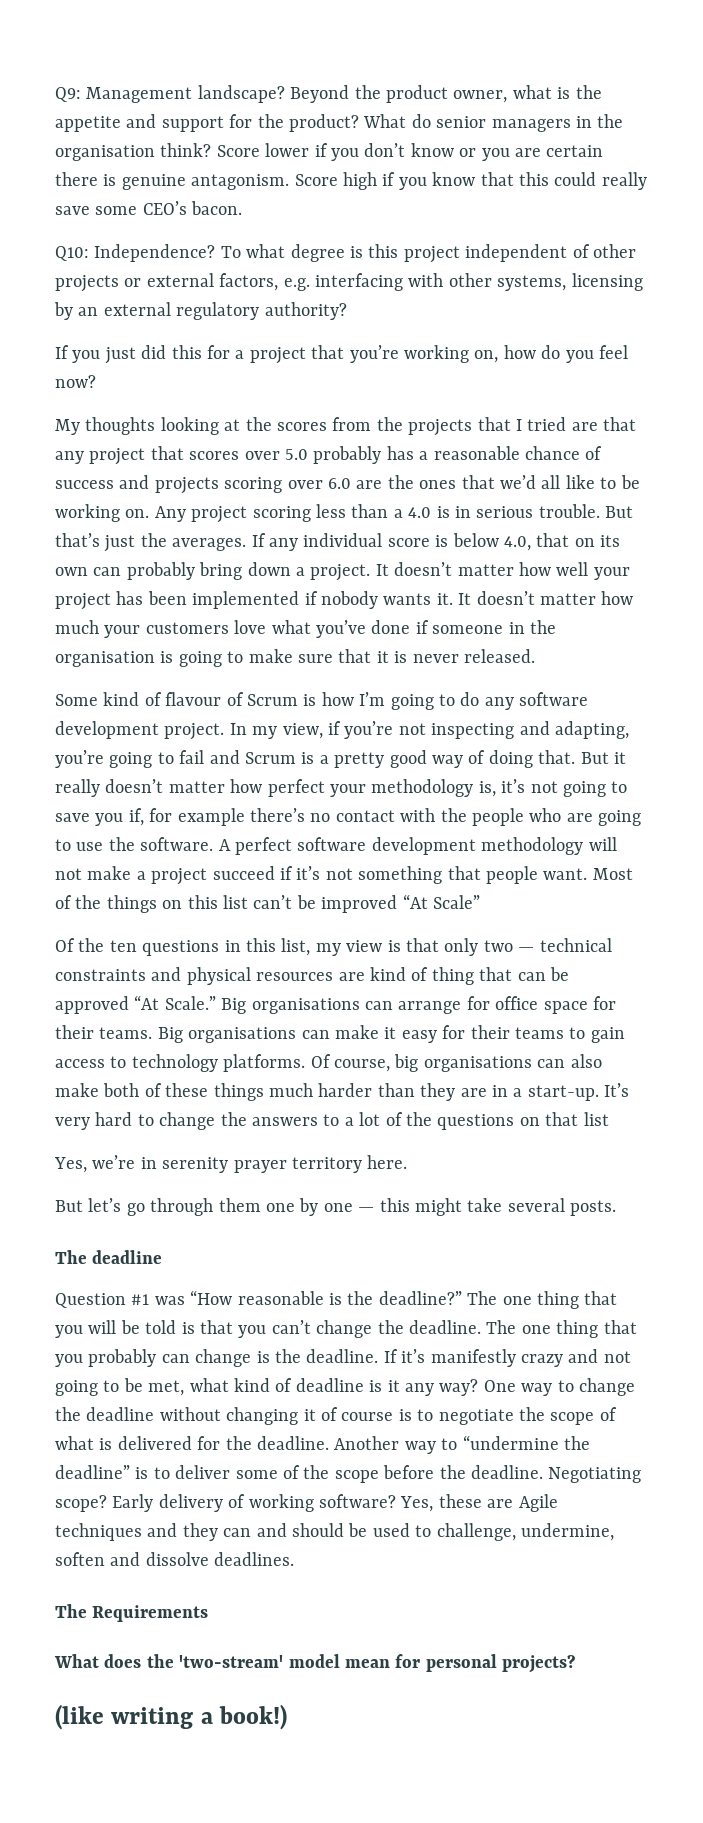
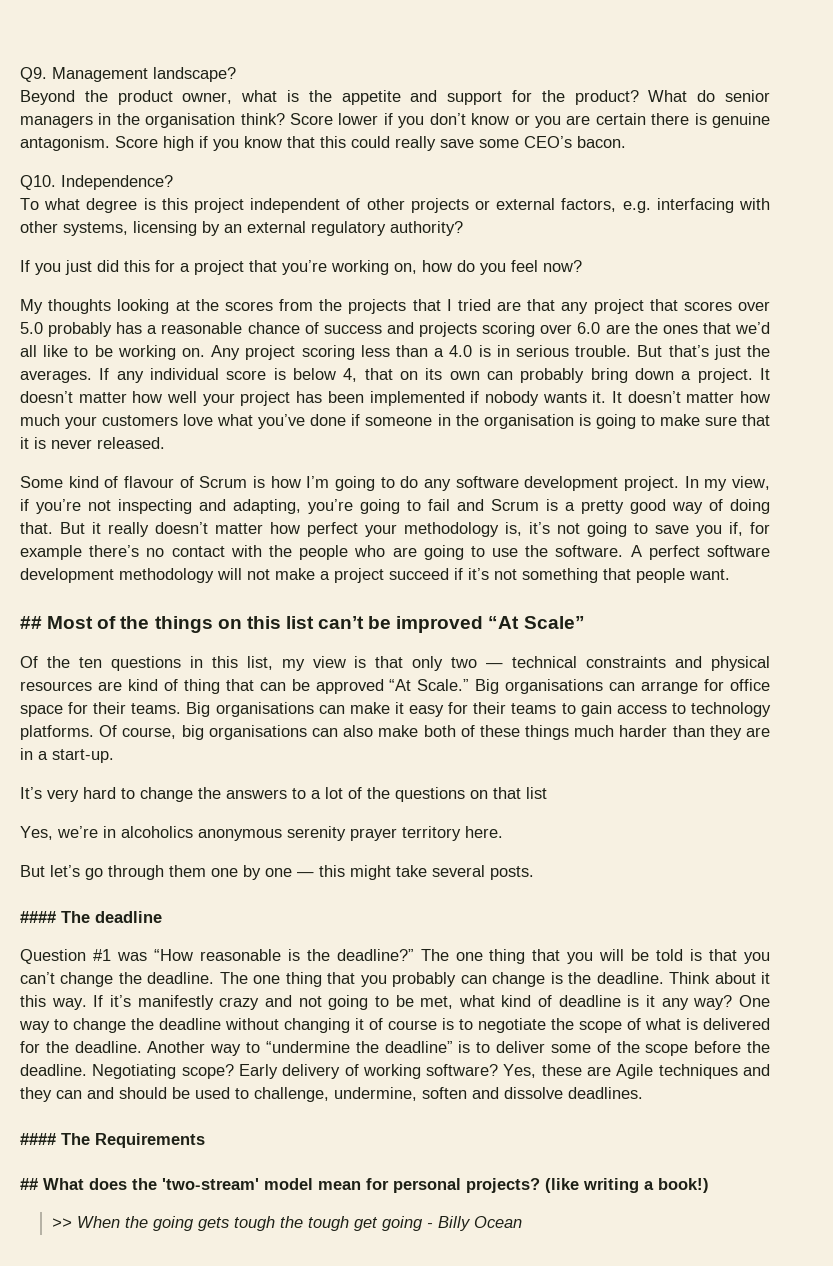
- Q9: Management landscape? Beyond the product owner, what is the appetite and support for the product?
+ Q9. Management landscape?
+ Beyond the product owner, what is the appetite and support for the product?
- Q10: Independence? To what degree is this project independent of other projects or external factors, e.g. interfacing with other systems, licensing by an external regulatory authority?
+ Q10. Independence?
+ To what degree is this project independent of other projects or external factors, e.g. interfacing with other systems, licensing by an external regulatory authority?
- If any individual score is below 4.0, that on its own can probably bring down a project.
+ If any individual score is below 4, that on its own can probably bring down a project.
- A perfect software development methodology will not make a project succeed if it’s not something that people want. Most of the things on this list can’t be improved “At Scale”
+ A perfect software development methodology will not make a project succeed if it’s not something that people want.
+ ## Most of the things on this list can’t be improved “At Scale”
- Of course, big organisations can also make both of these things much harder than they are in a start-up. It’s very hard to change the answers to a lot of the questions on that list
+ Of course, big organisations can also make both of these things much harder than they are in a start-up.
+ It’s very hard to change the answers to a lot of the questions on that list
- Yes, we’re in serenity prayer territory here.
+ Yes, we’re in alcoholics anonymous serenity prayer territory here.
- The deadline
+ #### The deadline
+ Think about it this way.
- The Requirements
+ #### The Requirements
- What does the 'two-stream' model mean for personal projects?
- (like writing a book!)
+ ## What does the 'two-stream' model mean for personal projects? (like writing a book!)
+ >> When the going gets tough the tough get going - Billy Ocean

